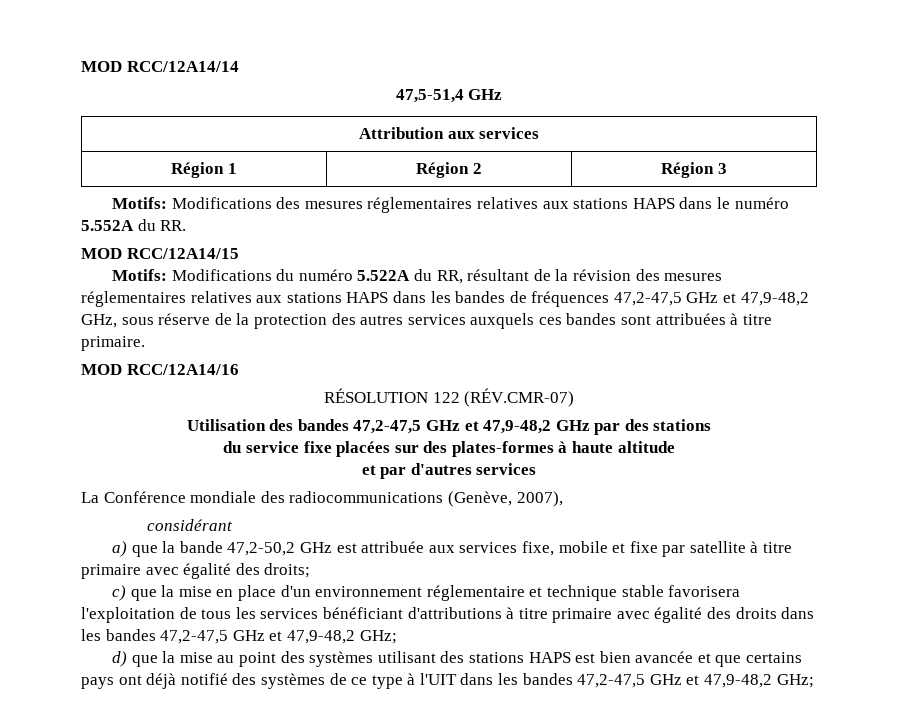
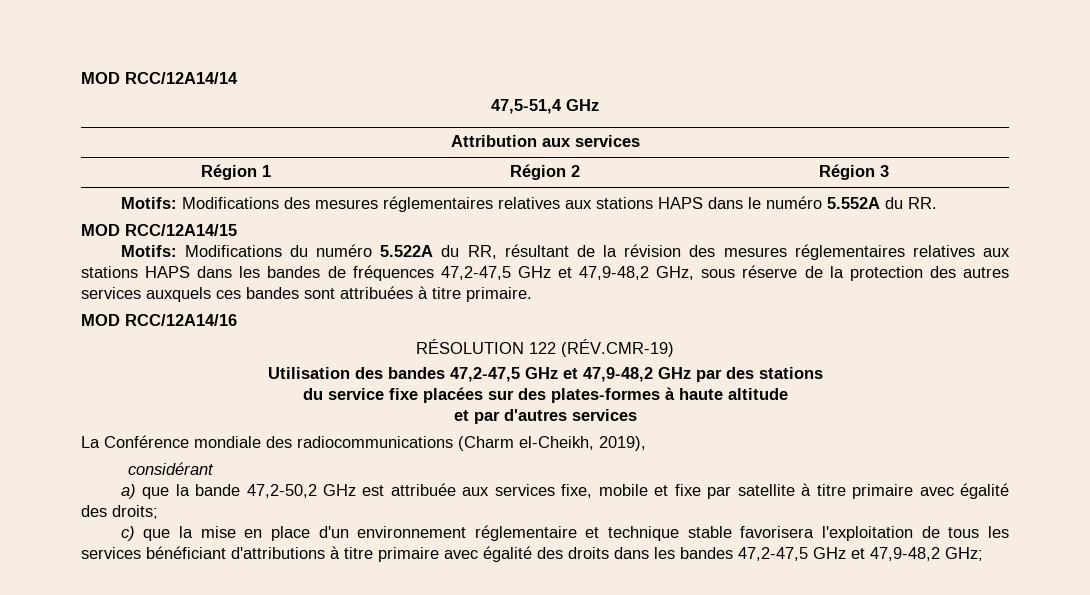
- RÉSOLUTION 122 (RÉV.CMR-07)
+ RÉSOLUTION 122 (RÉV.CMR-19)
- La Conférence mondiale des radiocommunications (Genève, 2007),
+ La Conférence mondiale des radiocommunications (Charm el-Cheikh, 2019),
- d) que la mise au point des systèmes utilisant des stations HAPS est bien avancée et que certains pays ont déjà notifié des systèmes de ce type à l'UIT dans les bandes 47,2-47,5 GHz et 47,9-48,2 GHz;

